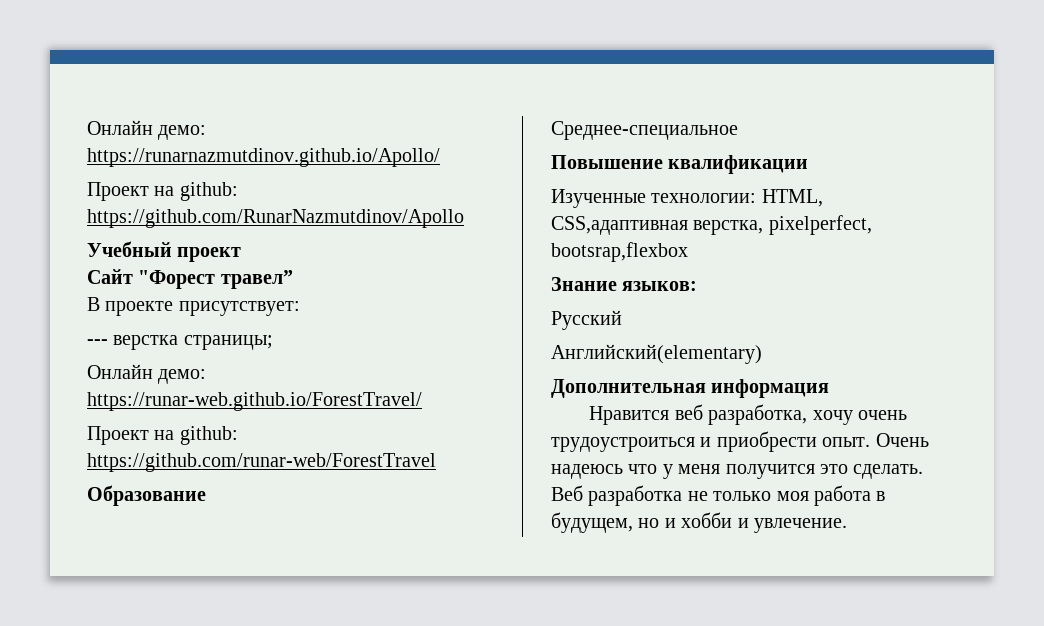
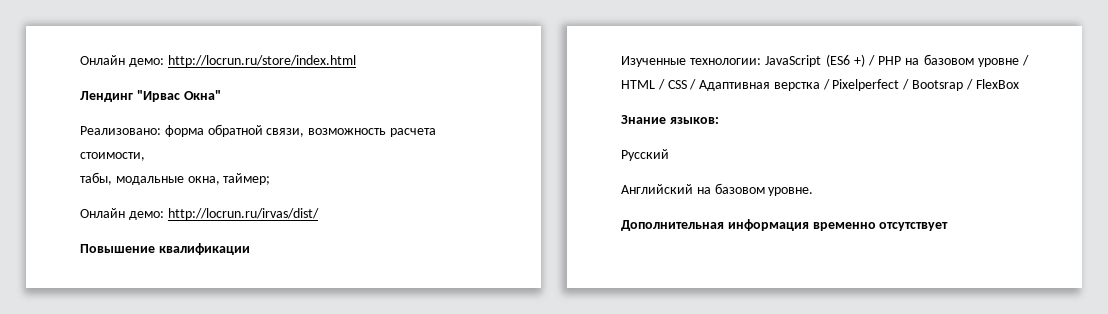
- Онлайн демо: https://runarnazmutdinov.github.io/Apollo/
- Проект на github: https://github.com/RunarNazmutdinov/Apollo
- Учебный проект
- Сайт "Форест травел”
- В проекте присутствует:
- --- верстка страницы;
- Онлайн демо: https://runar-web.github.io/ForestTravel/
- Проект на github: https://github.com/runar-web/ForestTravel
- Образование
- Среднее-специальное
+ Онлайн демо: http://locrun.ru/store/index.html
+ Лендинг "Ирвас Окна"
+ Реализовано: форма обратной связи, возможность расчета стоимости,
+ табы, модальные окна, таймер;
+ Онлайн демо: http://locrun.ru/irvas/dist/
  Повышение квалификации
- Изученные технологии: HTML, CSS,aдаптивная верстка, pixelperfect, bootsrap,flexbox
+ Изученные технологии: JavaScript (ES6 +) / PHP на базовом уровне / HTML / CSS / Адаптивная верстка / Pixelperfect / Bootsrap / FlexBox
  Знание языков:
  Русский
- Английский(elementary)
- Дополнительная информация
- Нравится веб разработка, хочу очень трудоустроиться и приобрести опыт. Очень надеюсь что у меня получится это сделать. Веб разработка не только моя работа в будущем, но и хобби и увлечение.
+ Английский на базовом уровне.
+ Дополнительная информация временно отсутствует

